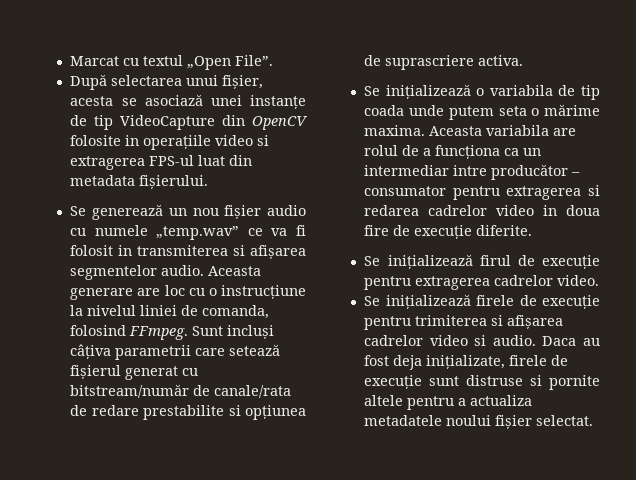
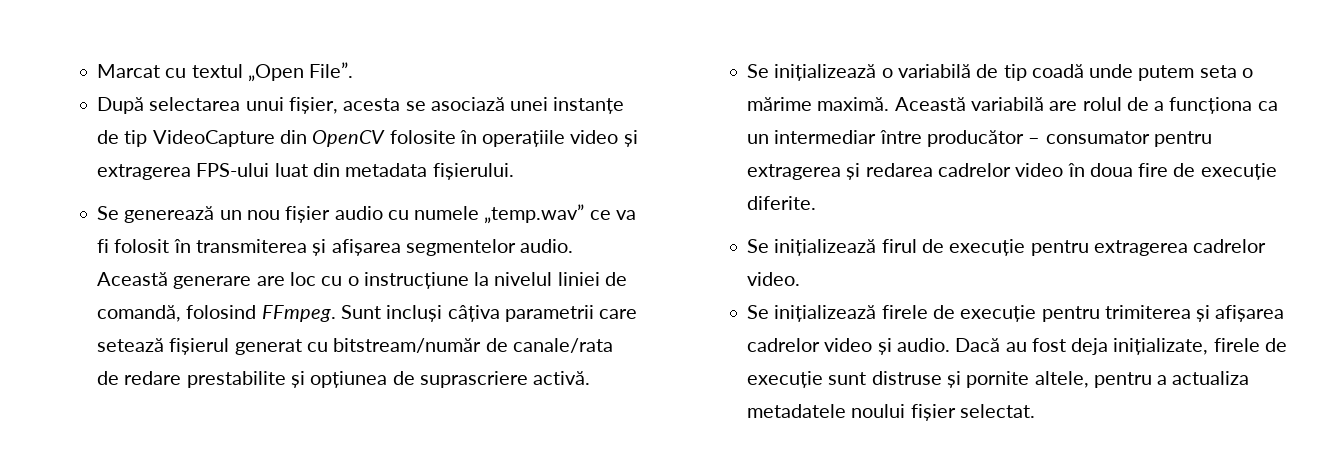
- După selectarea unui fișier, acesta se asociază unei instanțe de tip VideoCapture din OpenCV folosite in operațiile video si extragerea FPS-ul luat din metadata fișierului.
+ După selectarea unui fișier, acesta se asociază unei instanțe de tip VideoCapture din OpenCV folosite în operațiile video și extragerea FPS-ului luat din metadata fișierului.
- Se generează un nou fișier audio cu numele „temp.wav” ce va fi folosit in transmiterea si afișarea segmentelor audio.
+ Se generează un nou fișier audio cu numele „temp.wav” ce va fi folosit în transmiterea și afișarea segmentelor audio.
- Aceasta generare are loc cu o instrucțiune la nivelul liniei de comanda, folosind FFmpeg.
+ Această generare are loc cu o instrucțiune la nivelul liniei de comandă, folosind FFmpeg.
- Sunt incluși câțiva parametrii care setează fișierul generat cu bitstream/număr de canale/rata de redare prestabilite si opțiunea de suprascriere activa.
+ Sunt incluși câțiva parametrii care setează fișierul generat cu bitstream/număr de canale/rata de redare prestabilite și opțiunea de suprascriere activă.
- Se inițializează o variabila de tip coada unde putem seta o mărime maxima. Aceasta variabila are rolul de a funcționa ca un intermediar intre producător – consumator pentru extragerea si redarea cadrelor video in doua fire de execuție diferite.
+ Se inițializează o variabilă de tip coadă unde putem seta o mărime maximă. Această variabilă are rolul de a funcționa ca un intermediar între producător – consumator pentru extragerea și redarea cadrelor video în doua fire de execuție diferite.
- Se inițializează firele de execuție pentru trimiterea si afișarea cadrelor video si audio. Daca au fost deja inițializate, firele de execuție sunt distruse si pornite altele pentru a actualiza metadatele noului fișier selectat.
+ Se inițializează firele de execuție pentru trimiterea și afișarea cadrelor video și audio. Dacă au fost deja inițializate, firele de execuție sunt distruse și pornite altele, pentru a actualiza metadatele noului fișier selectat.

